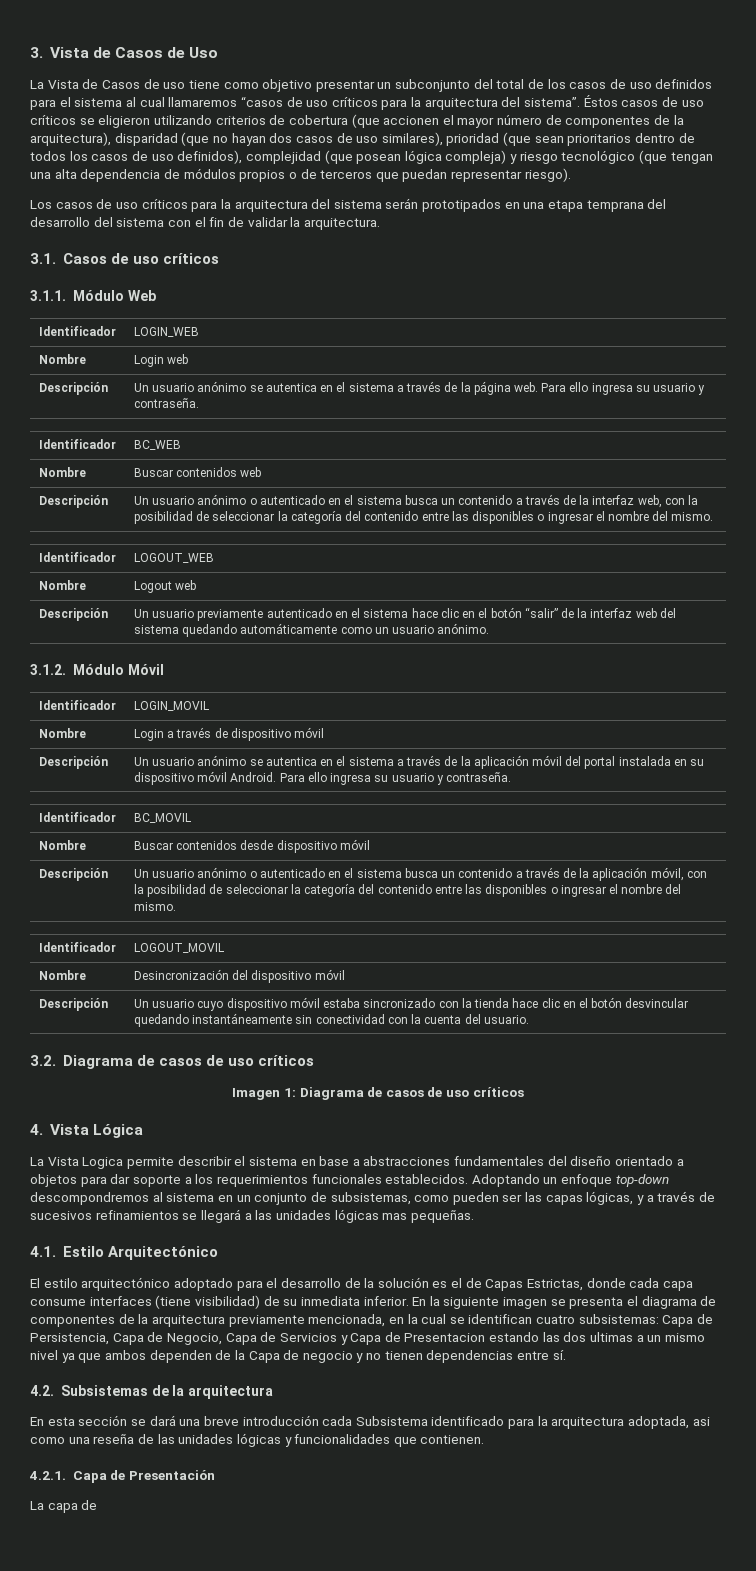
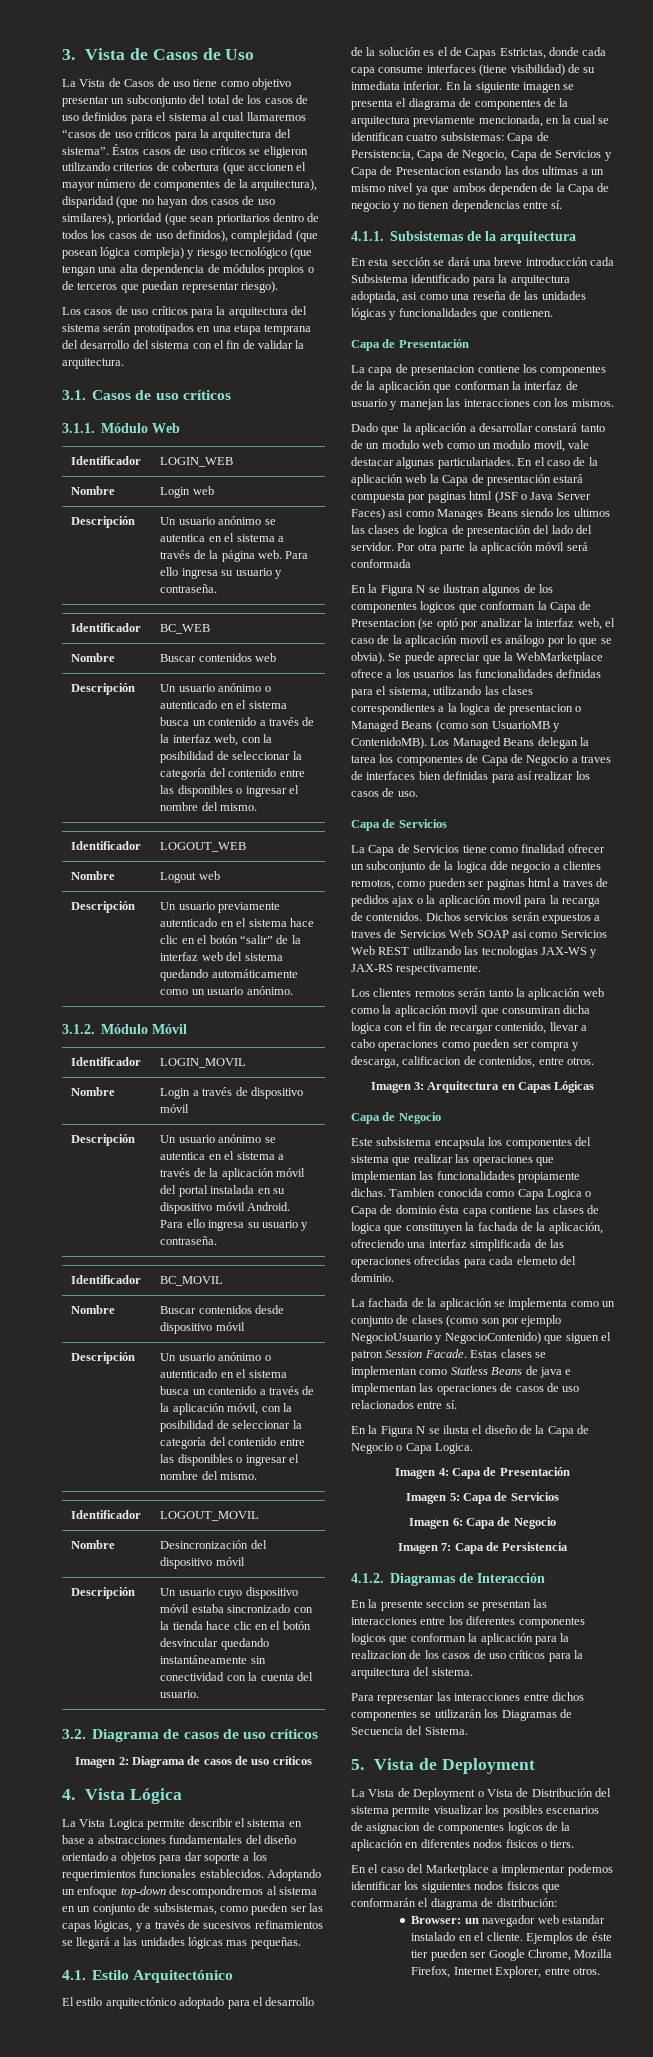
- Imagen 1: Diagrama de casos de uso críticos
+ Imagen 2: Diagrama de casos de uso críticos
- 4.2. Subsistemas de la arquitectura
+ 4.1.1. Subsistemas de la arquitectura
  En esta sección se dará una breve introducción cada Subsistema identificado para la arquitectura adoptada, asi como una reseña de las unidades lógicas y funcionalidades que contienen.
- 4.2.1. Capa de Presentación
+ Capa de Presentación
- La capa de
+ La capa de presentacion contiene los componentes de la aplicación que conforman la interfaz de usuario y manejan las interacciones con los mismos.
+ Dado que la aplicación a desarrollar constará tanto de un modulo web como un modulo movil, vale destacar algunas particulariades. En el caso de la aplicación web la Capa de presentación estará compuesta por paginas html (JSF o Java Server Faces) asi como Manages Beans siendo los ultimos las clases de logica de presentación del lado del servidor. Por otra parte la aplicación móvil será conformada
+ En la Figura N se ilustran algunos de los componentes logicos que conforman la Capa de Presentacion (se optó por analizar la interfaz web, el caso de la aplicación movil es análogo por lo que se obvia). Se puede apreciar que la WebMarketplace ofrece a los usuarios las funcionalidades definidas para el sistema, utilizando las clases correspondientes a la logica de presentacion o Managed Beans (como son UsuarioMB y ContenidoMB). Los Managed Beans delegan la tarea los componentes de Capa de Negocio a traves de interfaces bien definidas para así realizar los casos de uso.
+ Capa de Servicios
+ La Capa de Servicios tiene como finalidad ofrecer un subconjunto de la logica dde negocio a clientes remotos, como pueden ser paginas html a traves de pedidos ajax o la aplicación movil para la recarga de contenidos. Dichos servicios serán expuestos a traves de Servicios Web SOAP asi como Servicios Web REST utilizando las tecnologias JAX-WS y JAX-RS respectivamente.
+ Los clientes remotos serán tanto la aplicación web como la aplicación movil que consumiran dicha logica con el fin de recargar contenido, llevar a cabo operaciones como pueden ser compra y descarga, calificacion de contenidos, entre otros.
+ Imagen 3: Arquitectura en Capas Lógicas
+ Capa de Negocio
+ Este subsistema encapsula los componentes del sistema que realizar las operaciones que implementan las funcionalidades propiamente dichas. Tambien conocida como Capa Logica o Capa de dominio ésta capa contiene las clases de logica que constituyen la fachada de la aplicación, ofreciendo una interfaz simplificada de las operaciones ofrecidas para cada elemeto del dominio.
+ La fachada de la aplicación se implementa como un conjunto de clases (como son por ejemplo NegocioUsuario y NegocioContenido) que siguen el patron Session Facade. Estas clases se implementan como Statless Beans de java e implementan las operaciones de casos de uso relacionados entre sí.
+ En la Figura N se ilusta el diseño de la Capa de Negocio o Capa Logica.
+ Imagen 4: Capa de Presentación
+ Imagen 5: Capa de Servicios
+ Imagen 6: Capa de Negocio
+ Imagen 7: Capa de Persistencia
+ 4.1.2. Diagramas de Interacción
+ En la presente seccion se presentan las interacciones entre los diferentes componentes logicos que conforman la aplicación para la realizacion de los casos de uso críticos para la arquitectura del sistema.
+ Para representar las interacciones entre dichos componentes se utilizarán los Diagramas de Secuencia del Sistema.
+ 5. Vista de Deployment
+ La Vista de Deployment o Vista de Distribución del sistema permite visualizar los posibles escenarios de asignacion de componentes logicos de la aplicación en diferentes nodos fisicos o tiers.
+ En el caso del Marketplace a implementar podemos identificar los siguientes nodos fisicos que conformarán el diagrama de distribución:
+ Browser: un navegador web estandar instalado en el cliente. Ejemplos de éste tier pueden ser Google Chrome, Mozilla Firefox, Internet Explorer, entre otros.

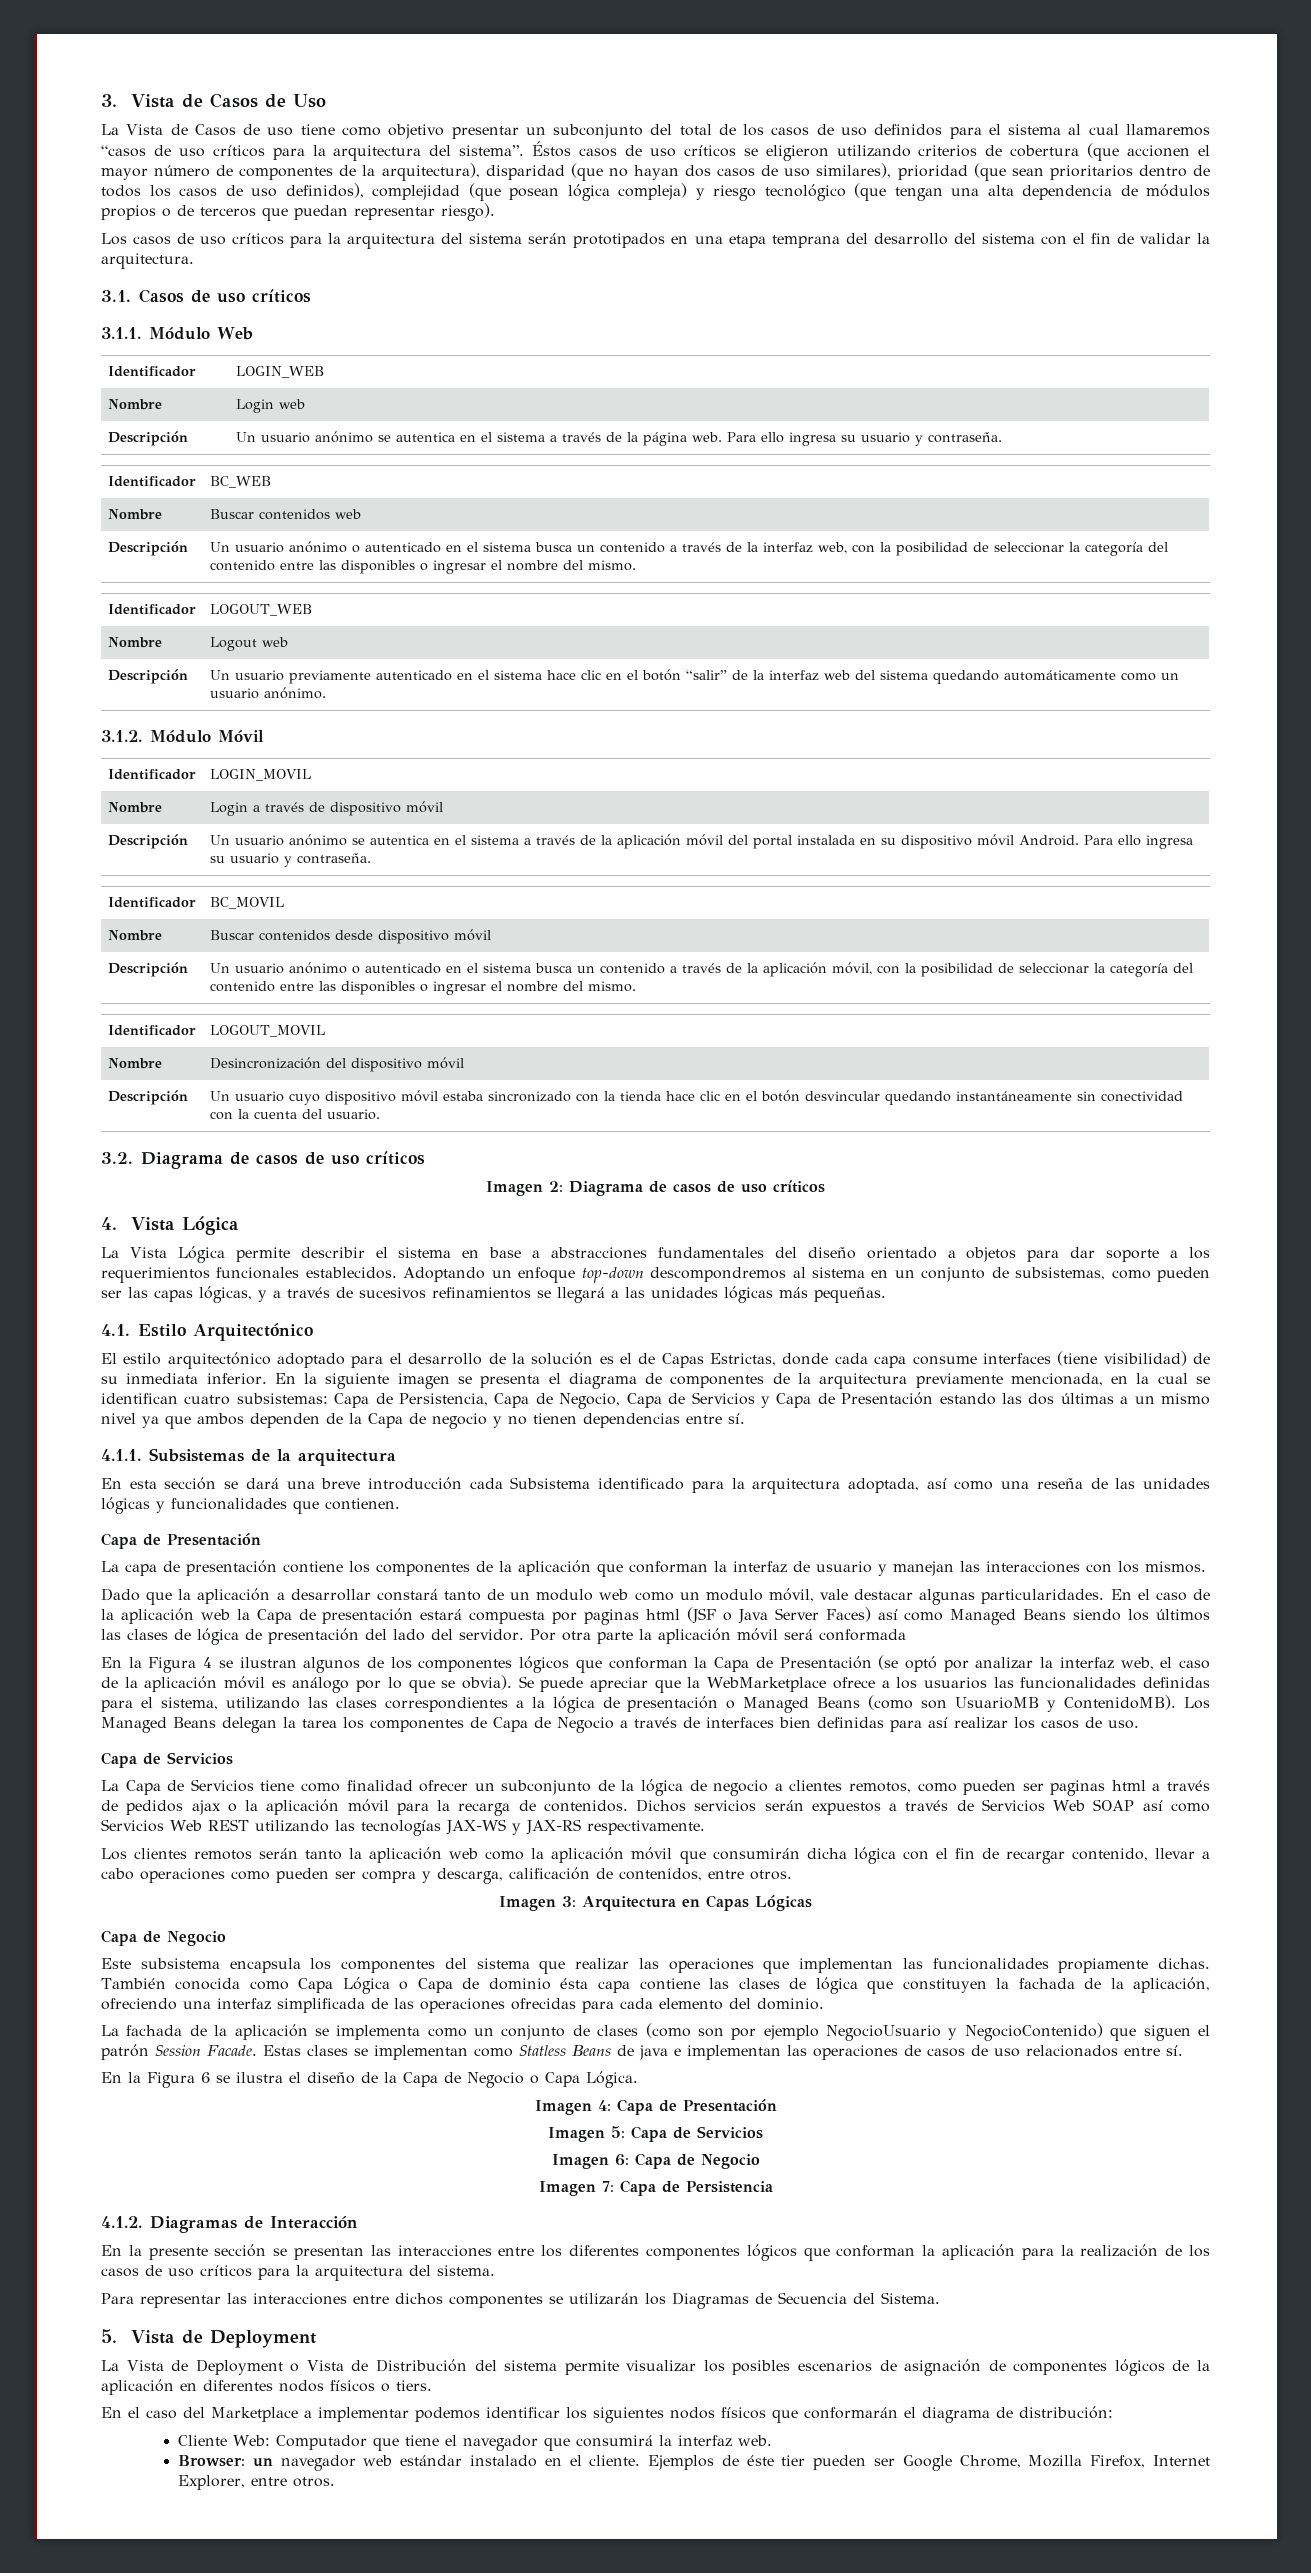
- La Vista Logica permite describir el sistema en base a abstracciones fundamentales del diseño orientado a objetos para dar soporte a los requerimientos funcionales establecidos.
+ La Vista Lógica permite describir el sistema en base a abstracciones fundamentales del diseño orientado a objetos para dar soporte a los requerimientos funcionales establecidos.
- Adoptando un enfoque top-down descompondremos al sistema en un conjunto de subsistemas, como pueden ser las capas lógicas, y a través de sucesivos refinamientos se llegará a las unidades lógicas mas pequeñas.
+ Adoptando un enfoque top-down descompondremos al sistema en un conjunto de subsistemas, como pueden ser las capas lógicas, y a través de sucesivos refinamientos se llegará a las unidades lógicas más pequeñas.
- En la siguiente imagen se presenta el diagrama de componentes de la arquitectura previamente mencionada, en la cual se identifican cuatro subsistemas: Capa de Persistencia, Capa de Negocio, Capa de Servicios y Capa de Presentacion estando las dos ultimas a un mismo nivel ya que ambos dependen de la Capa de negocio y no tienen dependencias entre sí.
+ En la siguiente imagen se presenta el diagrama de componentes de la arquitectura previamente mencionada, en la cual se identifican cuatro subsistemas: Capa de Persistencia, Capa de Negocio, Capa de Servicios y Capa de Presentación estando las dos últimas a un mismo nivel ya que ambos dependen de la Capa de negocio y no tienen dependencias entre sí.
- En esta sección se dará una breve introducción cada Subsistema identificado para la arquitectura adoptada, asi como una reseña de las unidades lógicas y funcionalidades que contienen.
+ En esta sección se dará una breve introducción cada Subsistema identificado para la arquitectura adoptada, así como una reseña de las unidades lógicas y funcionalidades que contienen.
- La capa de presentacion contiene los componentes de la aplicación que conforman la interfaz de usuario y manejan las interacciones con los mismos.
+ La capa de presentación contiene los componentes de la aplicación que conforman la interfaz de usuario y manejan las interacciones con los mismos.
- Dado que la aplicación a desarrollar constará tanto de un modulo web como un modulo movil, vale destacar algunas particulariades.
+ Dado que la aplicación a desarrollar constará tanto de un modulo web como un modulo móvil, vale destacar algunas particularidades.
- En el caso de la aplicación web la Capa de presentación estará compuesta por paginas html (JSF o Java Server Faces) asi como Manages Beans siendo los ultimos las clases de logica de presentación del lado del servidor.
+ En el caso de la aplicación web la Capa de presentación estará compuesta por paginas html (JSF o Java Server Faces) así como Managed Beans siendo los últimos las clases de lógica de presentación del lado del servidor.
- En la Figura N se ilustran algunos de los componentes logicos que conforman la Capa de Presentacion (se optó por analizar la interfaz web, el caso de la aplicación movil es análogo por lo que se obvia).
+ En la Figura 4 se ilustran algunos de los componentes lógicos que conforman la Capa de Presentación (se optó por analizar la interfaz web, el caso de la aplicación móvil es análogo por lo que se obvia).
- Se puede apreciar que la WebMarketplace ofrece a los usuarios las funcionalidades definidas para el sistema, utilizando las clases correspondientes a la logica de presentacion o Managed Beans (como son UsuarioMB y ContenidoMB).
+ Se puede apreciar que la WebMarketplace ofrece a los usuarios las funcionalidades definidas para el sistema, utilizando las clases correspondientes a la lógica de presentación o Managed Beans (como son UsuarioMB y ContenidoMB).
- Los Managed Beans delegan la tarea los componentes de Capa de Negocio a traves de interfaces bien definidas para así realizar los casos de uso.
+ Los Managed Beans delegan la tarea los componentes de Capa de Negocio a través de interfaces bien definidas para así realizar los casos de uso.
- La Capa de Servicios tiene como finalidad ofrecer un subconjunto de la logica dde negocio a clientes remotos, como pueden ser paginas html a traves de pedidos ajax o la aplicación movil para la recarga de contenidos.
+ La Capa de Servicios tiene como finalidad ofrecer un subconjunto de la lógica de negocio a clientes remotos, como pueden ser paginas html a través de pedidos ajax o la aplicación móvil para la recarga de contenidos.
- Dichos servicios serán expuestos a traves de Servicios Web SOAP asi como Servicios Web REST utilizando las tecnologias JAX-WS y JAX-RS respectivamente.
+ Dichos servicios serán expuestos a través de Servicios Web SOAP así como Servicios Web REST utilizando las tecnologías JAX-WS y JAX-RS respectivamente.
- Los clientes remotos serán tanto la aplicación web como la aplicación movil que consumiran dicha logica con el fin de recargar contenido, llevar a cabo operaciones como pueden ser compra y descarga, calificacion de contenidos, entre otros.
+ Los clientes remotos serán tanto la aplicación web como la aplicación móvil que consumirán dicha lógica con el fin de recargar contenido, llevar a cabo operaciones como pueden ser compra y descarga, calificación de contenidos, entre otros.
- Tambien conocida como Capa Logica o Capa de dominio ésta capa contiene las clases de logica que constituyen la fachada de la aplicación, ofreciendo una interfaz simplificada de las operaciones ofrecidas para cada elemeto del dominio.
+ También conocida como Capa Lógica o Capa de dominio ésta capa contiene las clases de lógica que constituyen la fachada de la aplicación, ofreciendo una interfaz simplificada de las operaciones ofrecidas para cada elemento del dominio.
- La fachada de la aplicación se implementa como un conjunto de clases (como son por ejemplo NegocioUsuario y NegocioContenido) que siguen el patron Session Facade.
+ La fachada de la aplicación se implementa como un conjunto de clases (como son por ejemplo NegocioUsuario y NegocioContenido) que siguen el patrón Session Facade.
- En la Figura N se ilusta el diseño de la Capa de Negocio o Capa Logica.
+ En la Figura 6 se ilustra el diseño de la Capa de Negocio o Capa Lógica.
- En la presente seccion se presentan las interacciones entre los diferentes componentes logicos que conforman la aplicación para la realizacion de los casos de uso críticos para la arquitectura del sistema.
+ En la presente sección se presentan las interacciones entre los diferentes componentes lógicos que conforman la aplicación para la realización de los casos de uso críticos para la arquitectura del sistema.
- La Vista de Deployment o Vista de Distribución del sistema permite visualizar los posibles escenarios de asignacion de componentes logicos de la aplicación en diferentes nodos fisicos o tiers.
+ La Vista de Deployment o Vista de Distribución del sistema permite visualizar los posibles escenarios de asignación de componentes lógicos de la aplicación en diferentes nodos físicos o tiers.
- En el caso del Marketplace a implementar podemos identificar los siguientes nodos fisicos que conformarán el diagrama de distribución:
+ En el caso del Marketplace a implementar podemos identificar los siguientes nodos físicos que conformarán el diagrama de distribución:
+ Cliente Web: Computador que tiene el navegador que consumirá la interfaz web.
- Browser: un navegador web estandar instalado en el cliente.
+ Browser: un navegador web estándar instalado en el cliente.

